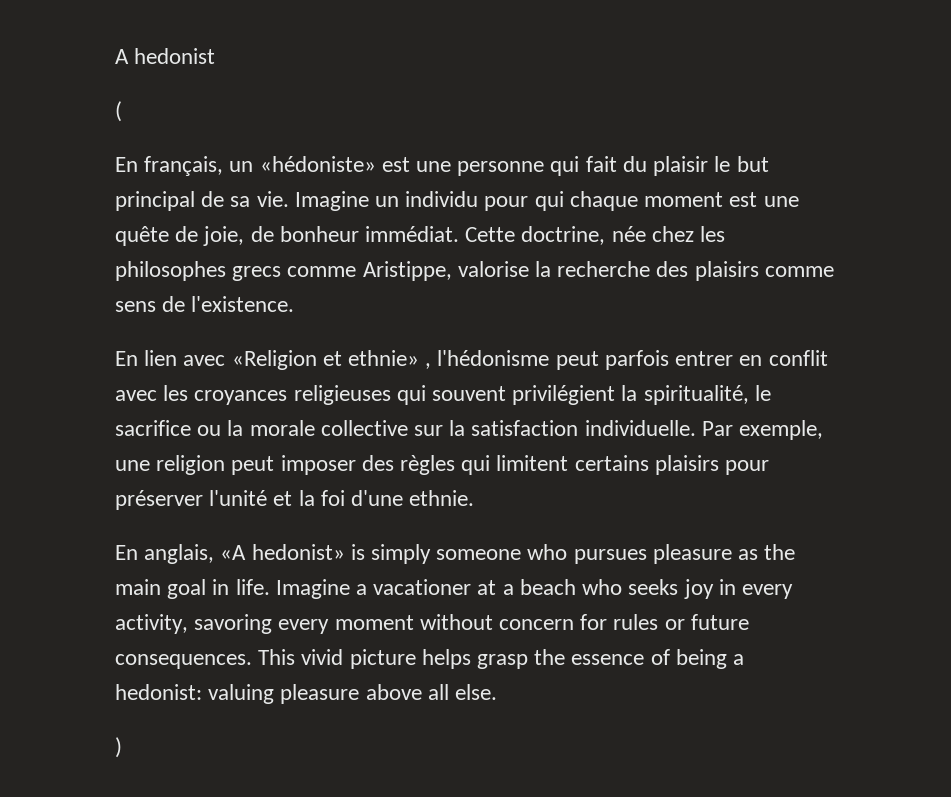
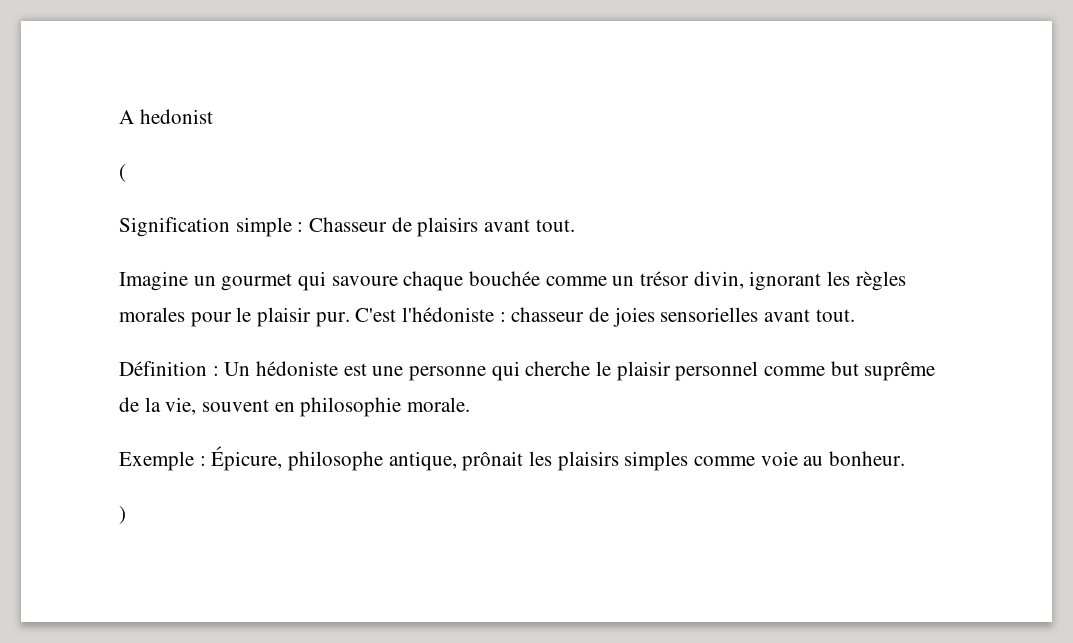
- En français, un «hédoniste» est une personne qui fait du plaisir le but principal de sa vie. Imagine un individu pour qui chaque moment est une quête de joie, de bonheur immédiat. Cette doctrine, née chez les philosophes grecs comme Aristippe, valorise la recherche des plaisirs comme sens de l'existence.
- En lien avec «Religion et ethnie» , l'hédonisme peut parfois entrer en conflit avec les croyances religieuses qui souvent privilégient la spiritualité, le sacrifice ou la morale collective sur la satisfaction individuelle. Par exemple, une religion peut imposer des règles qui limitent certains plaisirs pour préserver l'unité et la foi d'une ethnie.
- En anglais, «A hedonist» is simply someone who pursues pleasure as the main goal in life. Imagine a vacationer at a beach who seeks joy in every activity, savoring every moment without concern for rules or future consequences. This vivid picture helps grasp the essence of being a hedonist: valuing pleasure above all else.
+ Signification simple : Chasseur de plaisirs avant tout.
+ Imagine un gourmet qui savoure chaque bouchée comme un trésor divin, ignorant les règles morales pour le plaisir pur. C'est l'hédoniste : chasseur de joies sensorielles avant tout.
+ Définition : Un hédoniste est une personne qui cherche le plaisir personnel comme but suprême de la vie, souvent en philosophie morale.
+ Exemple : Épicure, philosophe antique, prônait les plaisirs simples comme voie au bonheur.

